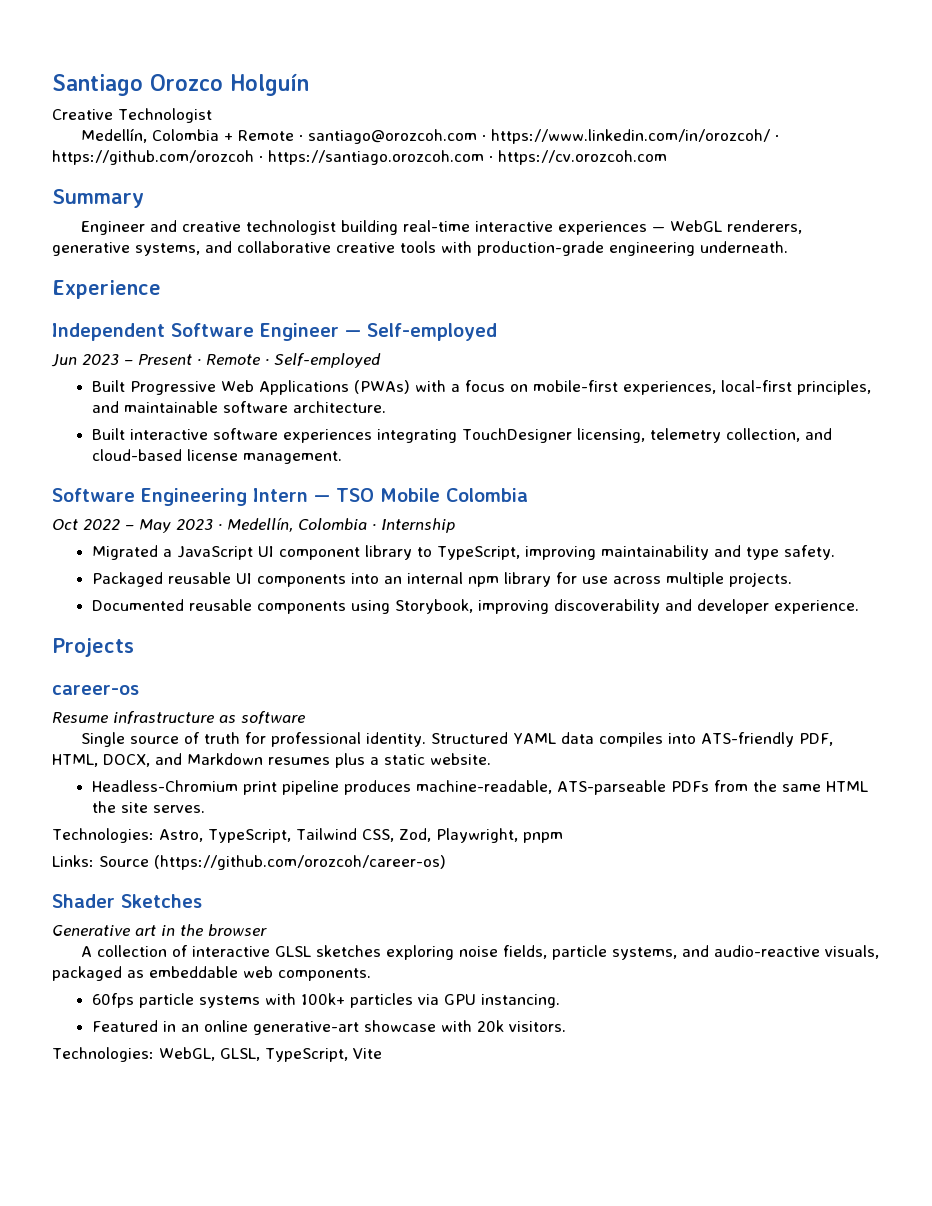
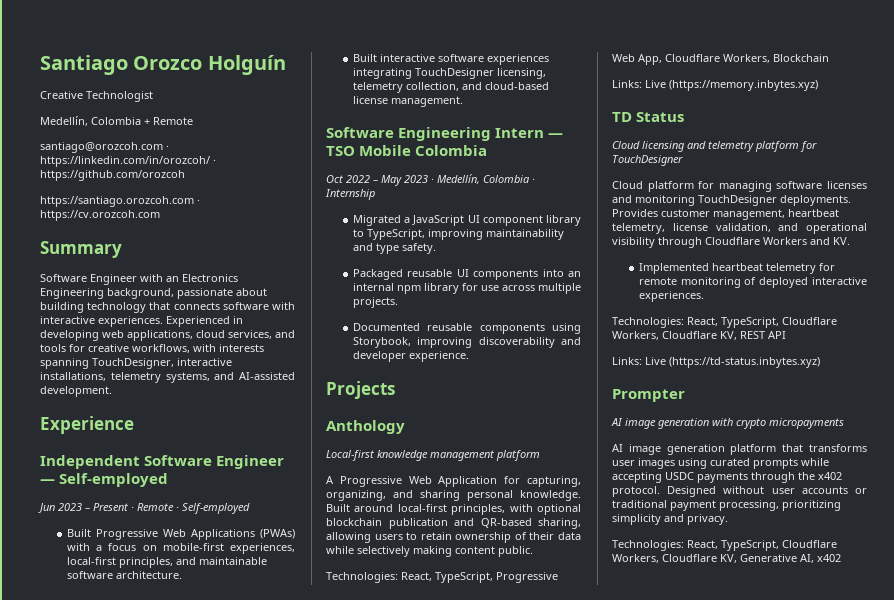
- Medellín, Colombia + Remote · santiago@orozcoh.com · https://www.linkedin.com/in/orozcoh/ · https://github.com/orozcoh · https://santiago.orozcoh.com · https://cv.orozcoh.com
+ Medellín, Colombia + Remote
+ santiago@orozcoh.com · https://linkedin.com/in/orozcoh/ · https://github.com/orozcoh
+ https://santiago.orozcoh.com · https://cv.orozcoh.com
- Engineer and creative technologist building real-time interactive experiences — WebGL renderers, generative systems, and collaborative creative tools with production-grade engineering underneath.
+ Software Engineer with an Electronics Engineering background, passionate about building technology that connects software with interactive experiences. Experienced in developing web applications, cloud services, and tools for creative workflows, with interests spanning TouchDesigner, interactive installations, telemetry systems, and AI-assisted development.
- career-os
- Resume infrastructure as software
- Single source of truth for professional identity. Structured YAML data compiles into ATS-friendly PDF, HTML, DOCX, and Markdown resumes plus a static website.
- Headless-Chromium print pipeline produces machine-readable, ATS-parseable PDFs from the same HTML the site serves.
- Technologies: Astro, TypeScript, Tailwind CSS, Zod, Playwright, pnpm
- Links: Source (https://github.com/orozcoh/career-os)
- Shader Sketches
- Generative art in the browser
- A collection of interactive GLSL sketches exploring noise fields, particle systems, and audio-reactive visuals, packaged as embeddable web components.
- 60fps particle systems with 100k+ particles via GPU instancing.
- Featured in an online generative-art showcase with 20k visitors.
- Technologies: WebGL, GLSL, TypeScript, Vite
+ Anthology
+ Local-first knowledge management platform
+ A Progressive Web Application for capturing, organizing, and sharing personal knowledge. Built around local-first principles, with optional blockchain publication and QR-based sharing, allowing users to retain ownership of their data while selectively making content public.
+ Technologies: React, TypeScript, Progressive Web App, Cloudflare Workers, Blockchain
+ Links: Live (https://memory.inbytes.xyz)
+ TD Status
+ Cloud licensing and telemetry platform for TouchDesigner
+ Cloud platform for managing software licenses and monitoring TouchDesigner deployments. Provides customer management, heartbeat telemetry, license validation, and operational visibility through Cloudflare Workers and KV.
+ Implemented heartbeat telemetry for remote monitoring of deployed interactive experiences.
+ Technologies: React, TypeScript, Cloudflare Workers, Cloudflare KV, REST API
+ Links: Live (https://td-status.inbytes.xyz)
+ Prompter
+ AI image generation with crypto micropayments
+ AI image generation platform that transforms user images using curated prompts while accepting USDC payments through the x402 protocol. Designed without user accounts or traditional payment processing, prioritizing simplicity and privacy.
+ Technologies: React, TypeScript, Cloudflare Workers, Cloudflare KV, Generative AI, x402

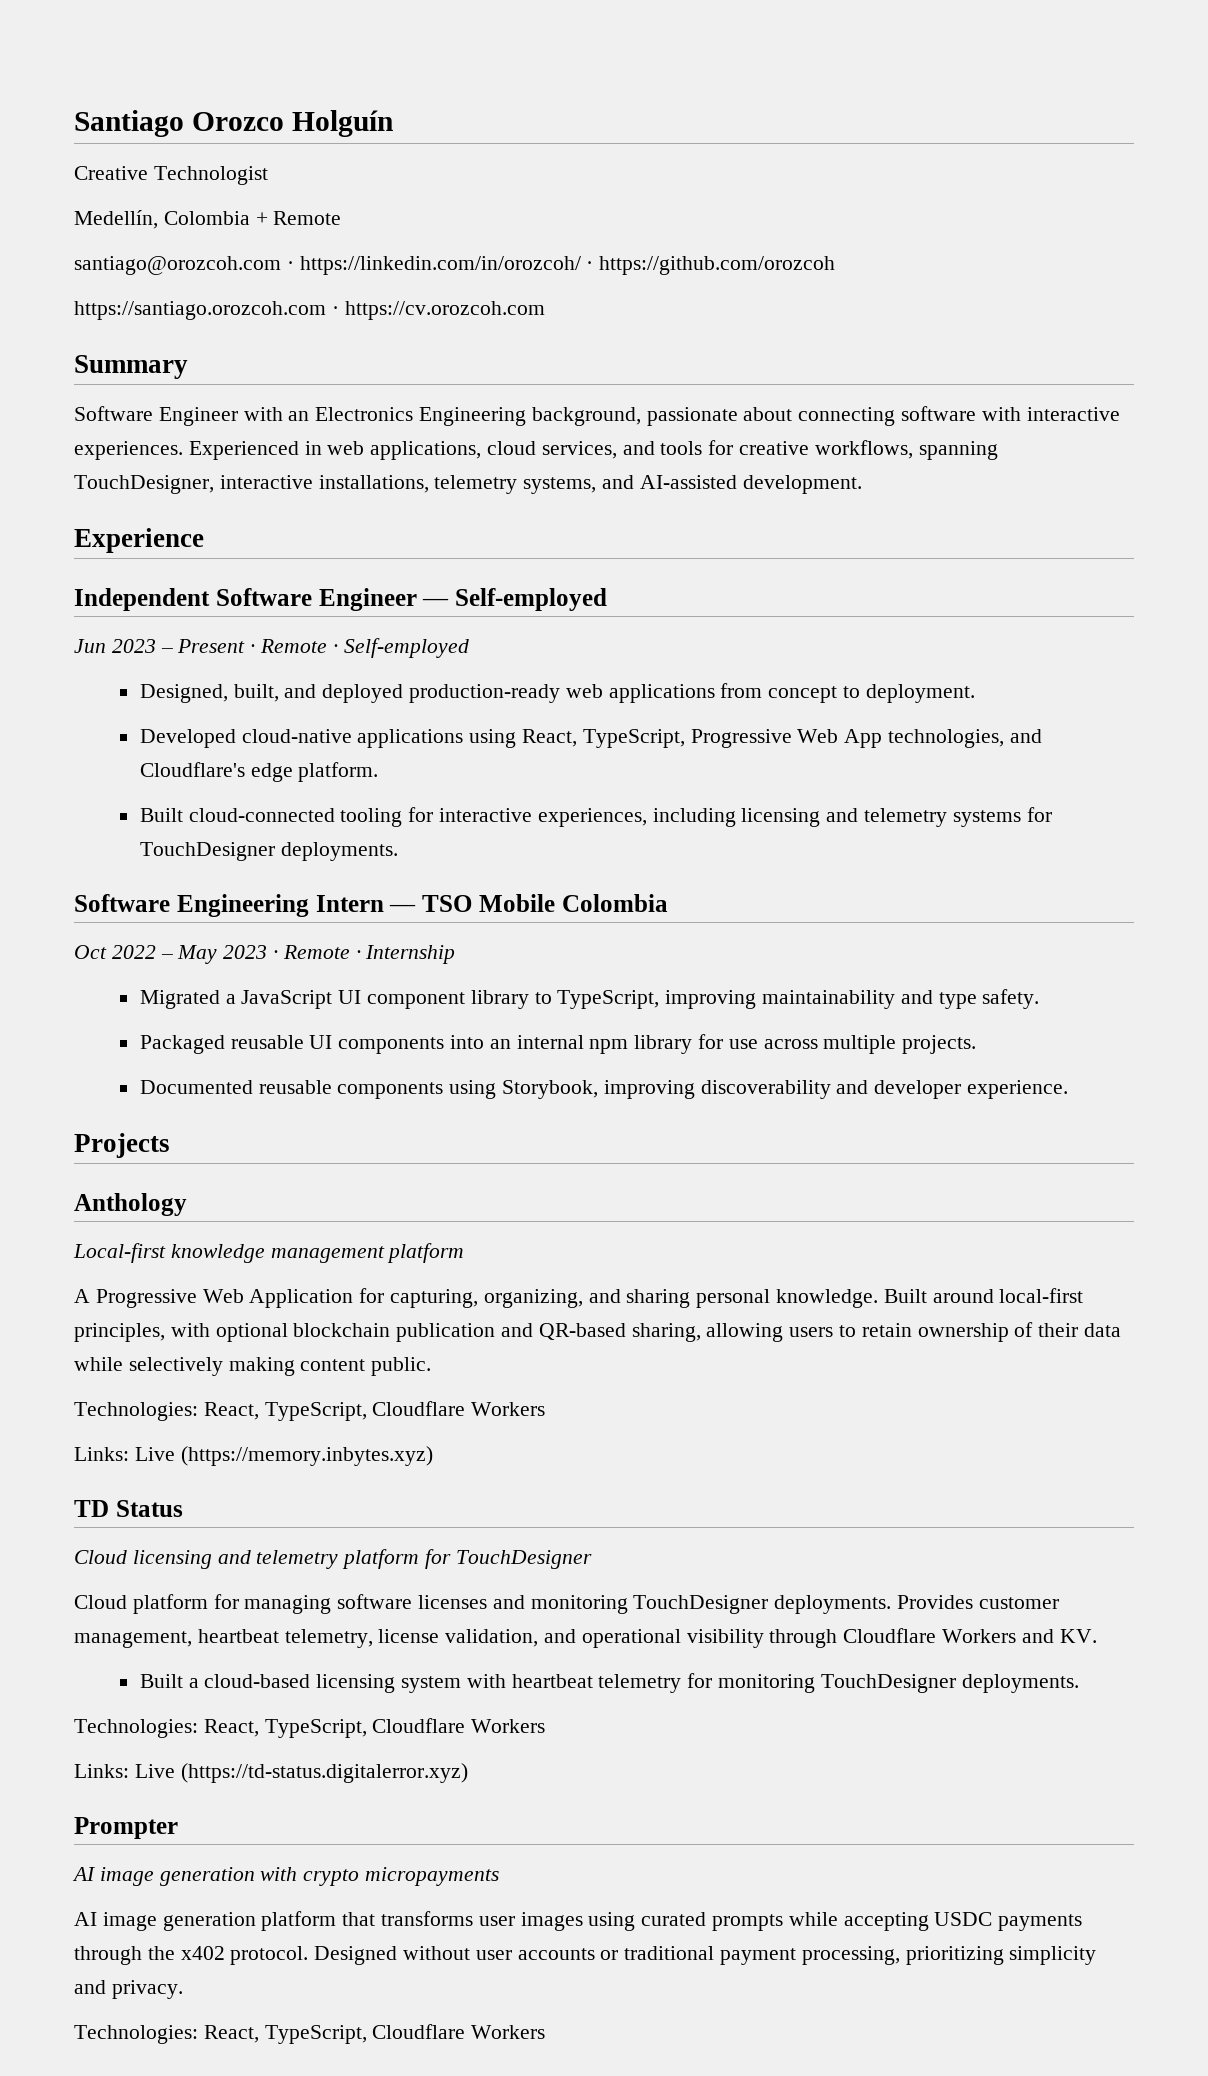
- Software Engineer with an Electronics Engineering background, passionate about building technology that connects software with interactive experiences.
+ Software Engineer with an Electronics Engineering background, passionate about connecting software with interactive experiences.
- Experienced in developing web applications, cloud services, and tools for creative workflows, with interests spanning TouchDesigner, interactive installations, telemetry systems, and AI-assisted development.
+ Experienced in web applications, cloud services, and tools for creative workflows, spanning TouchDesigner, interactive installations, telemetry systems, and AI-assisted development.
- Built Progressive Web Applications (PWAs) with a focus on mobile-first experiences, local-first principles, and maintainable software architecture.
- Built interactive software experiences integrating TouchDesigner licensing, telemetry collection, and cloud-based license management.
+ Designed, built, and deployed production-ready web applications from concept to deployment.
+ Developed cloud-native applications using React, TypeScript, Progressive Web App technologies, and Cloudflare's edge platform.
+ Built cloud-connected tooling for interactive experiences, including licensing and telemetry systems for TouchDesigner deployments.
- Oct 2022 – May 2023 · Medellín, Colombia · Internship
+ Oct 2022 – May 2023 · Remote · Internship
  Built around local-first principles, with optional blockchain publication and QR-based sharing, allowing users to retain ownership of their data while selectively making content public.
- Technologies: React, TypeScript, Progressive Web App, Cloudflare Workers, Blockchain
+ Technologies: React, TypeScript, Cloudflare Workers
- Implemented heartbeat telemetry for remote monitoring of deployed interactive experiences.
- Technologies: React, TypeScript, Cloudflare Workers, Cloudflare KV, REST API
- Links: Live (https://td-status.inbytes.xyz)
+ Built a cloud-based licensing system with heartbeat telemetry for monitoring TouchDesigner deployments.
+ Technologies: React, TypeScript, Cloudflare Workers
+ Links: Live (https://td-status.digitalerror.xyz)
  Designed without user accounts or traditional payment processing, prioritizing simplicity and privacy.
- Technologies: React, TypeScript, Cloudflare Workers, Cloudflare KV, Generative AI, x402
+ Technologies: React, TypeScript, Cloudflare Workers

